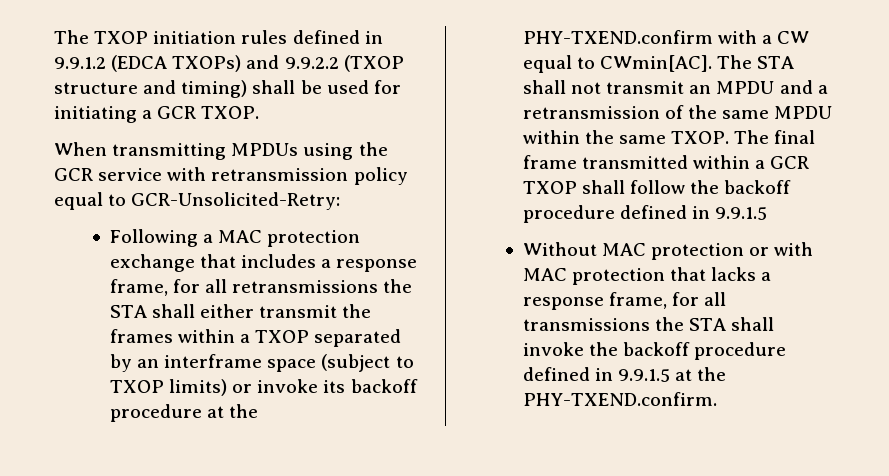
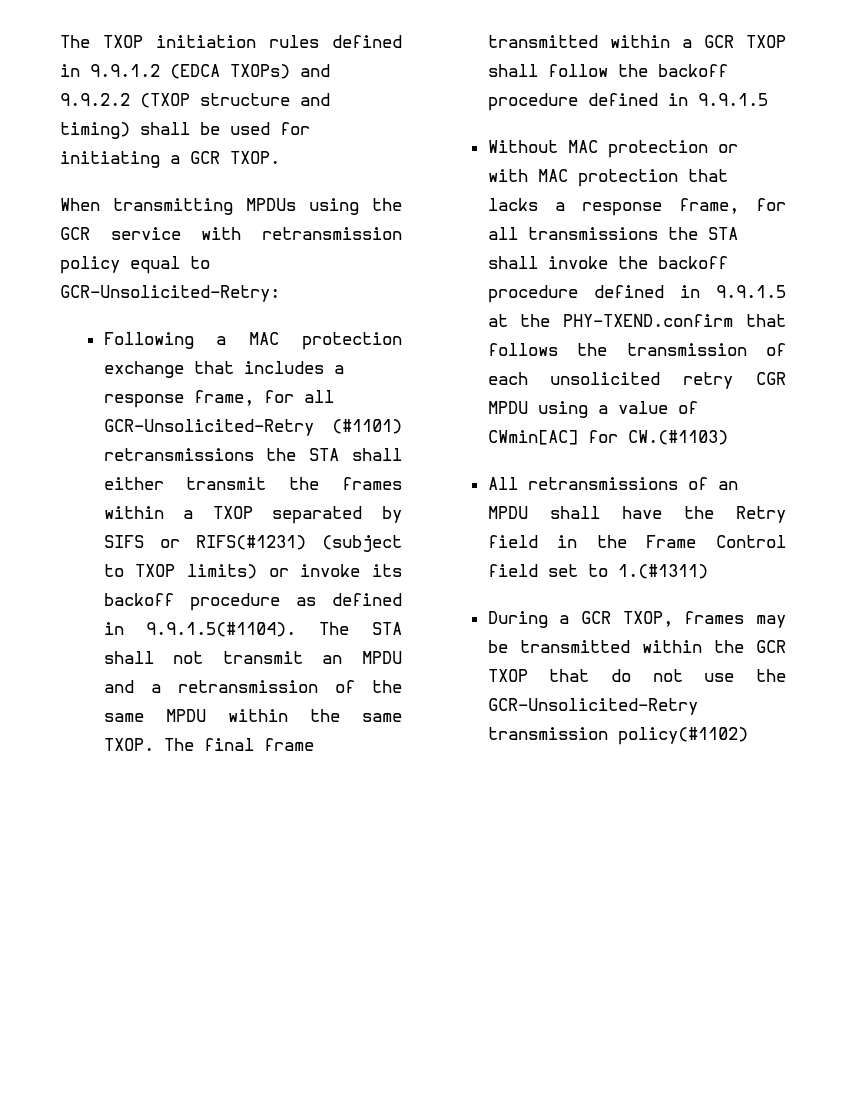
- Following a MAC protection exchange that includes a response frame, for all retransmissions the STA shall either transmit the frames within a TXOP separated by an interframe space (subject to TXOP limits) or invoke its backoff procedure at the PHY-TXEND.confirm with a CW equal to CWmin[AC]. The STA shall not transmit an MPDU and a retransmission of the same MPDU within the same TXOP.
+ Following a MAC protection exchange that includes a response frame, for all GCR-Unsolicited-Retry (#1101) retransmissions the STA shall either transmit the frames within a TXOP separated by SIFS or RIFS(#1231) (subject to TXOP limits) or invoke its backoff procedure as defined in 9.9.1.5(#1104). The STA shall not transmit an MPDU and a retransmission of the same MPDU within the same TXOP.
- Without MAC protection or with MAC protection that lacks a response frame, for all transmissions the STA shall invoke the backoff procedure defined in 9.9.1.5 at the PHY-TXEND.confirm.
+ Without MAC protection or with MAC protection that lacks a response frame, for all transmissions the STA shall invoke the backoff procedure defined in 9.9.1.5 at the PHY-TXEND.confirm that follows the transmission of each unsolicited retry CGR MPDU using a value of CWmin[AC] for CW.(#1103)
+ All retransmissions of an MPDU shall have the Retry field in the Frame Control field set to 1.(#1311)
+ During a GCR TXOP, frames may be transmitted within the GCR TXOP that do not use the GCR-Unsolicited-Retry transmission policy(#1102)

